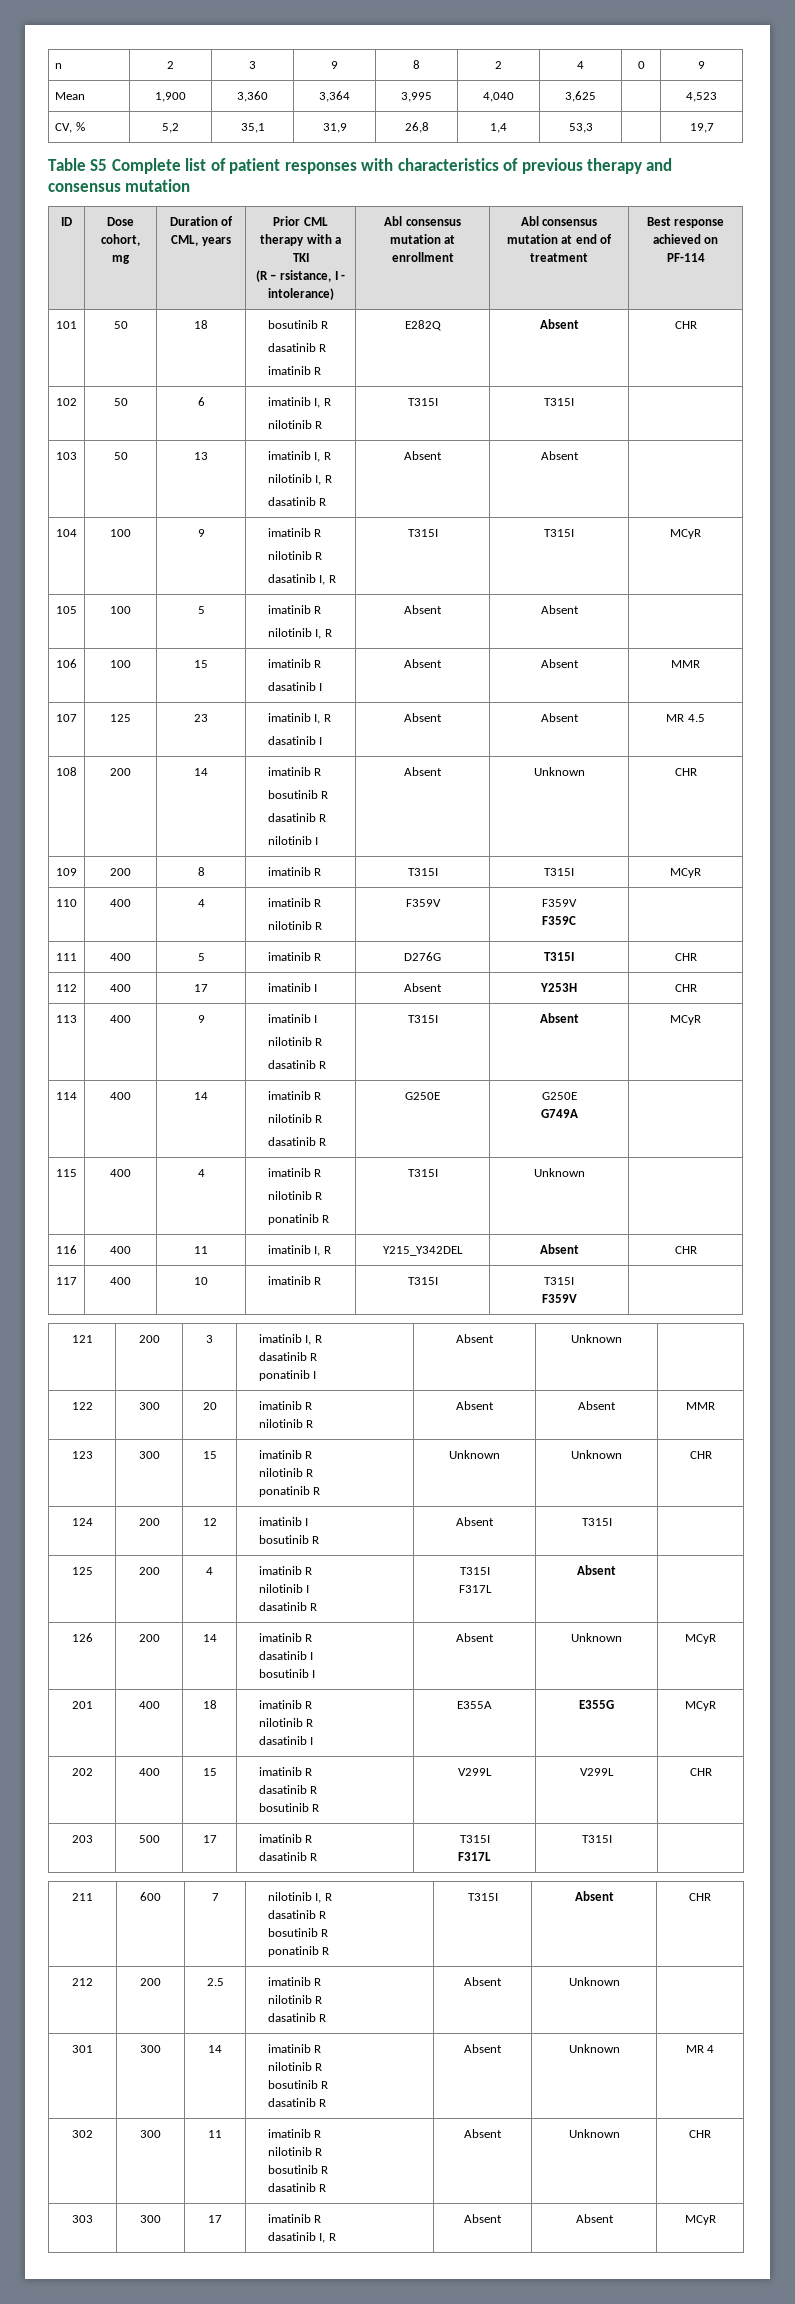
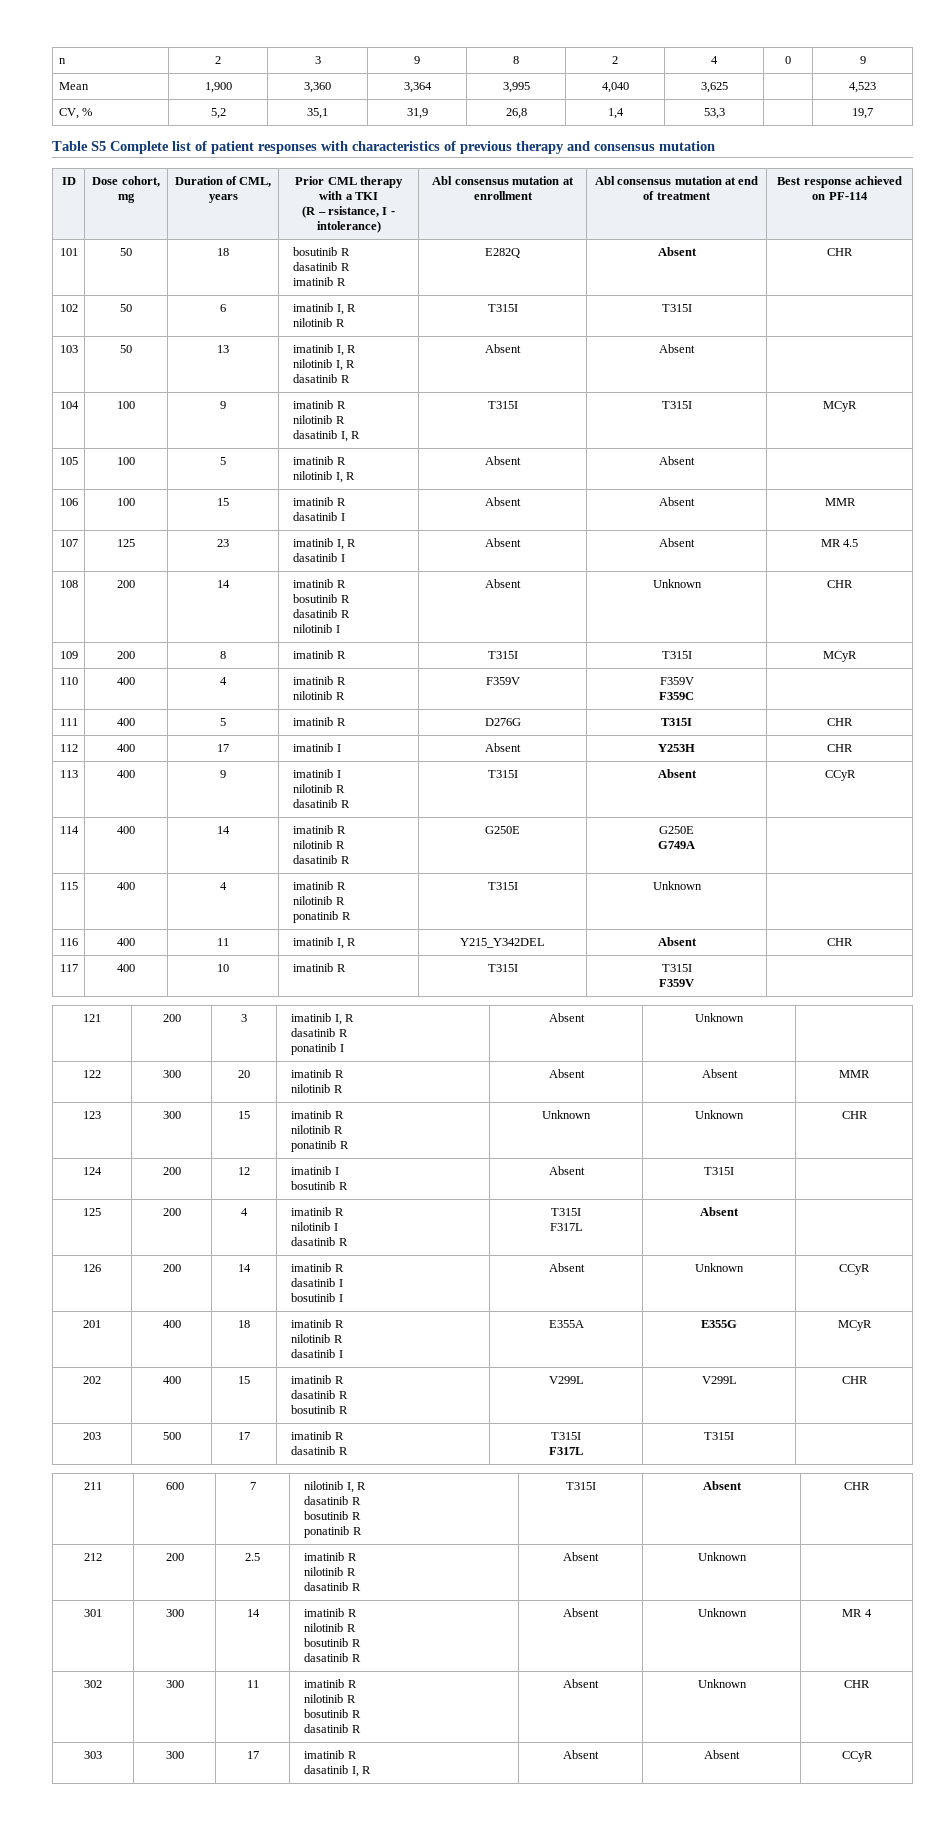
  113 | 400 | 9 | imatinib I
  nilotinib R
- dasatinib R | T315I | Absent | MCyR
+ dasatinib R | T315I | Absent | CCyR
  126 | 200 | 14 | imatinib R
  dasatinib I
- bosutinib I | Absent | Unknown | MCyR
+ bosutinib I | Absent | Unknown | CCyR
  303 | 300 | 17 | imatinib R
- dasatinib I, R | Absent | Absent | MCyR
+ dasatinib I, R | Absent | Absent | CCyR

